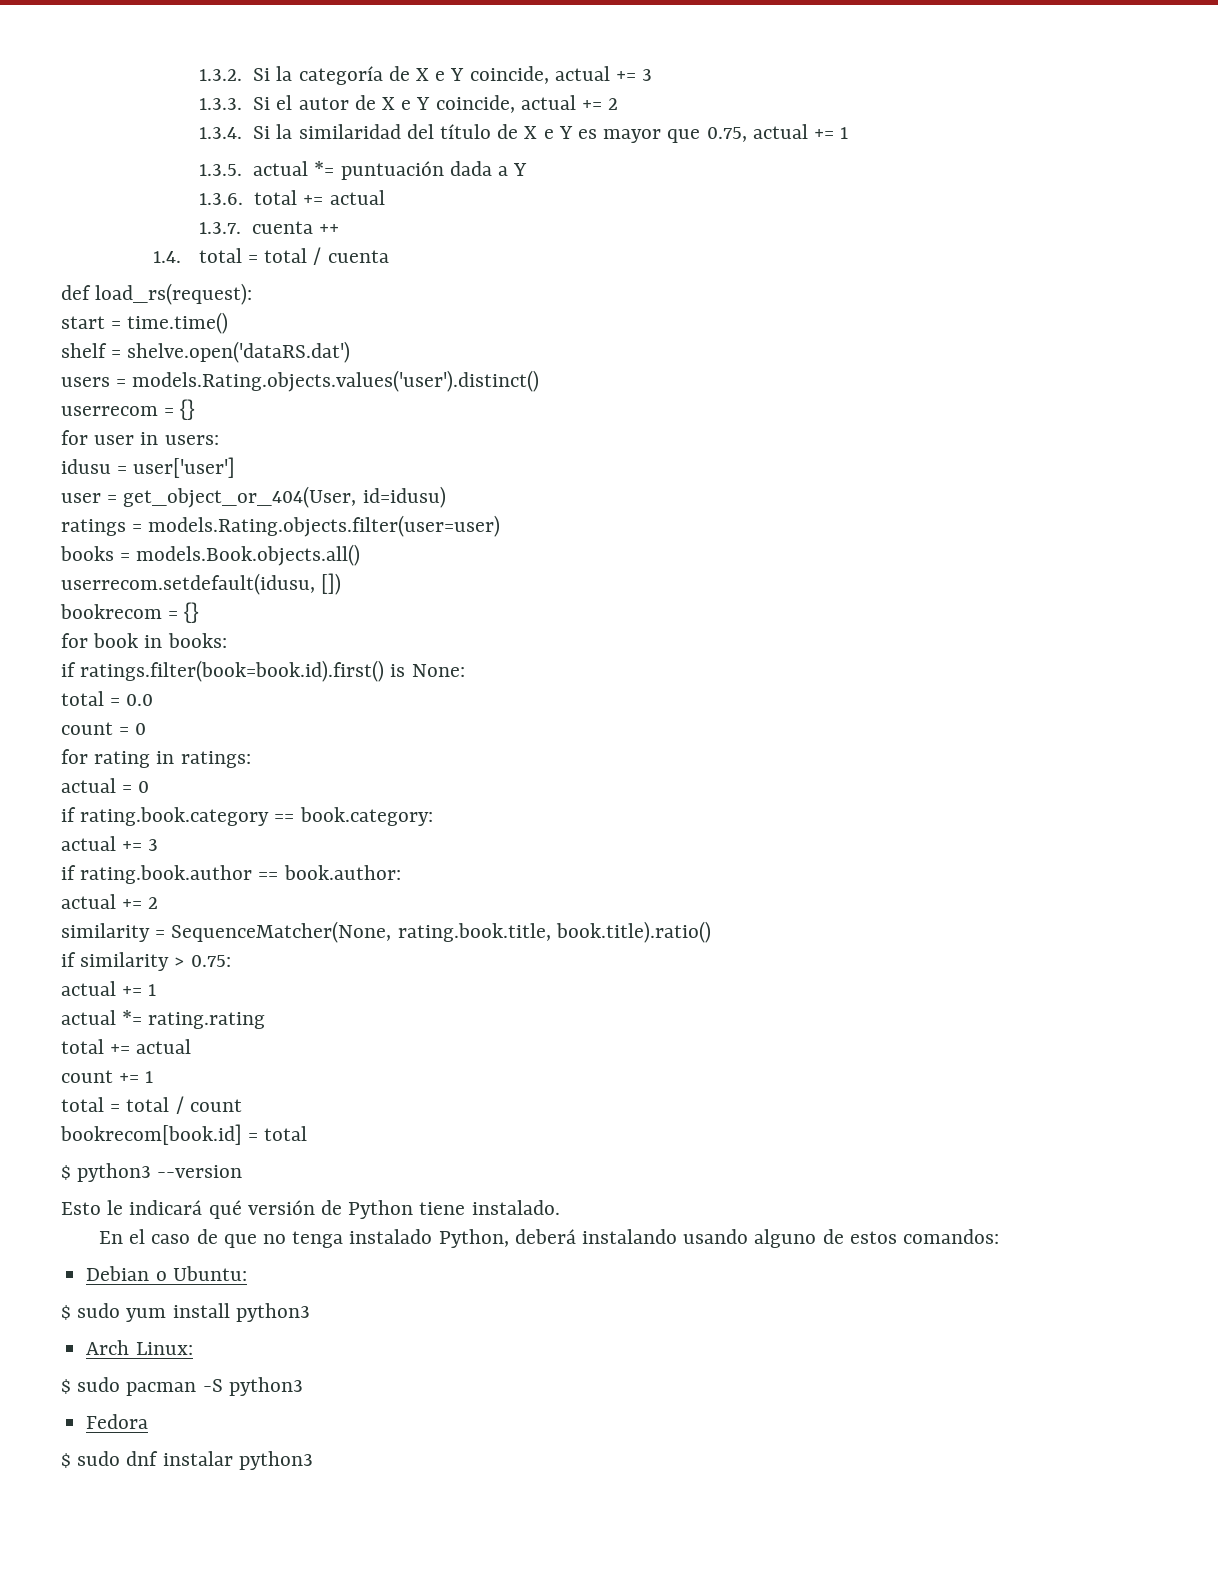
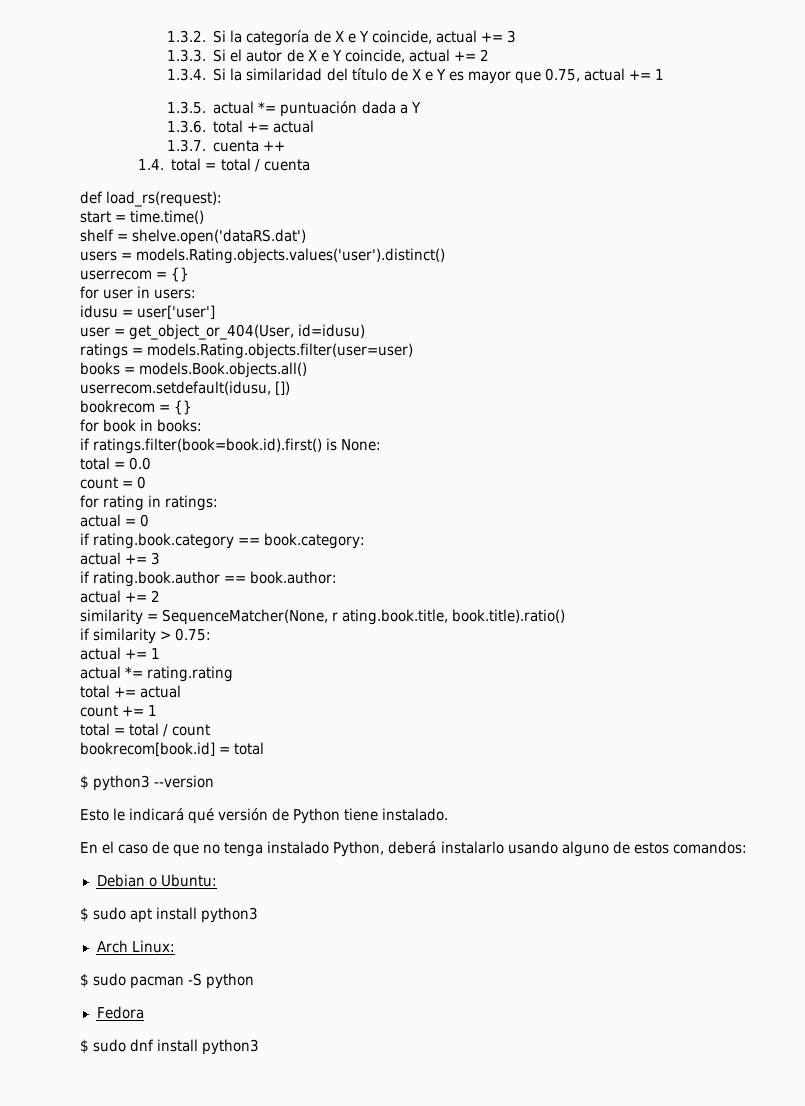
- similarity = SequenceMatcher(None, rating.book.title, book.title).ratio()
+ similarity = SequenceMatcher(None, r ating.book.title, book.title).ratio()
- En el caso de que no tenga instalado Python, deberá instalando usando alguno de estos comandos:
+ En el caso de que no tenga instalado Python, deberá instalarlo usando alguno de estos comandos:
- $ sudo yum install python3
+ $ sudo apt install python3
- $ sudo pacman -S python3
+ $ sudo pacman -S python
- $ sudo dnf instalar python3
+ $ sudo dnf install python3

